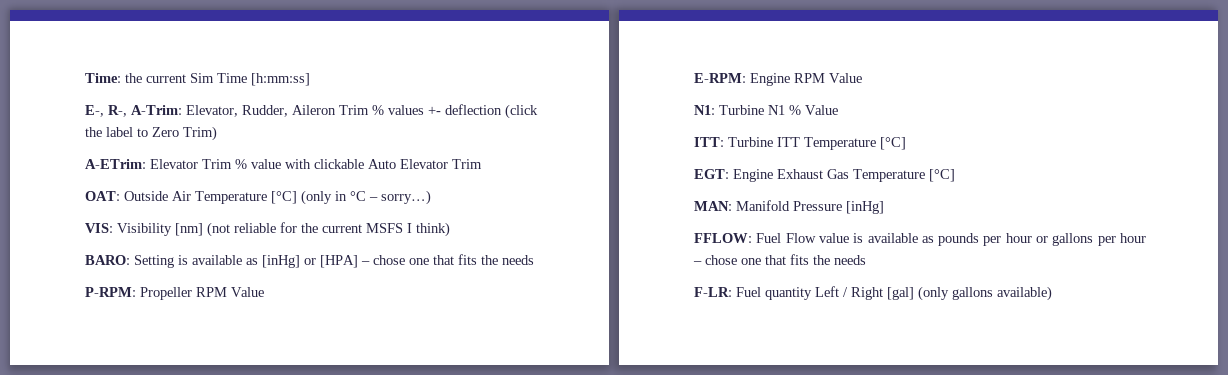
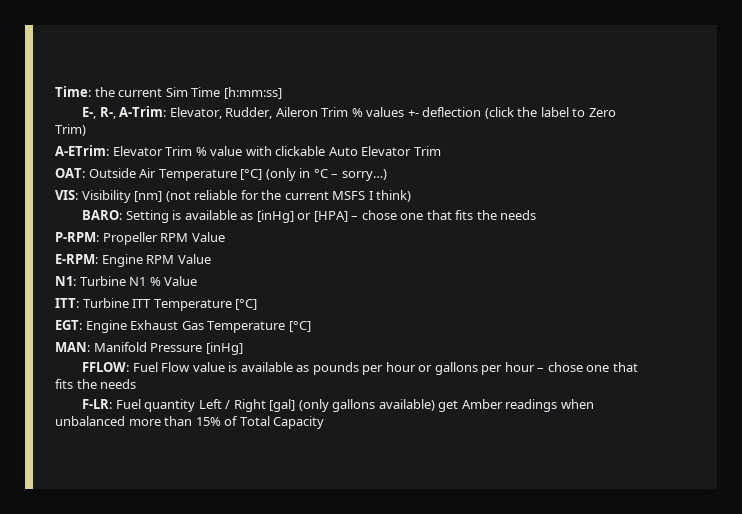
- F-LR: Fuel quantity Left / Right [gal] (only gallons available)
+ F-LR: Fuel quantity Left / Right [gal] (only gallons available) get Amber readings when unbalanced more than 15% of Total Capacity

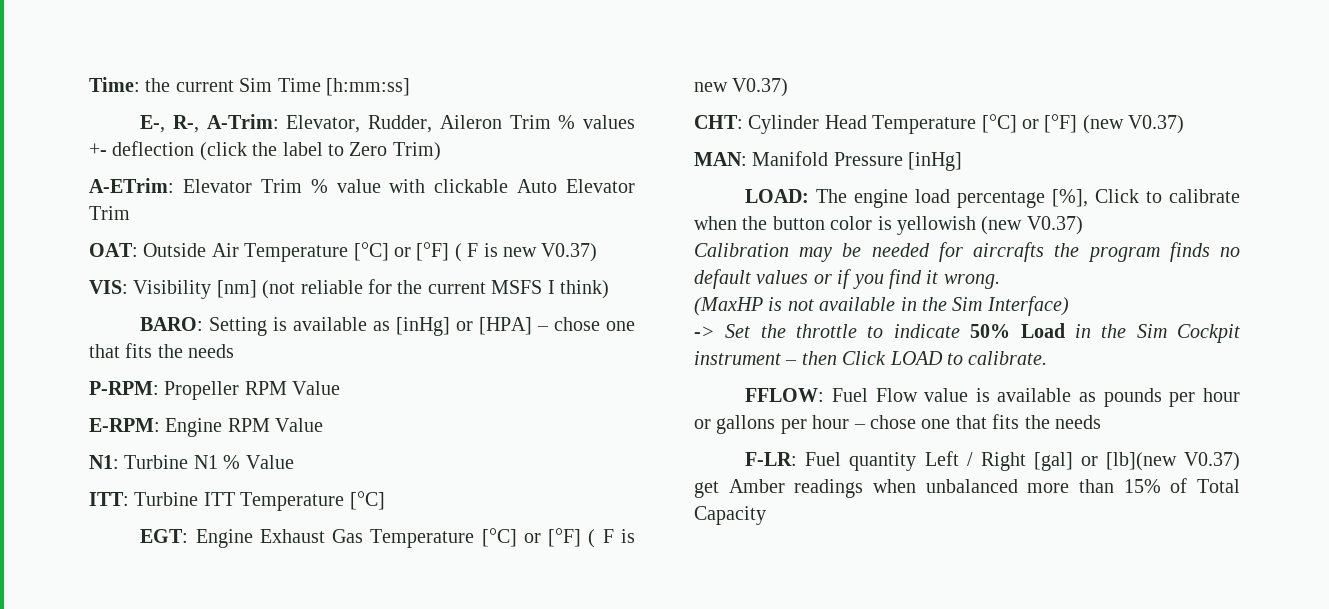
- OAT: Outside Air Temperature [°C] (only in °C – sorry…)
+ OAT: Outside Air Temperature [°C] or [°F] ( F is new V0.37)
- EGT: Engine Exhaust Gas Temperature [°C]
+ EGT: Engine Exhaust Gas Temperature [°C] or [°F] ( F is new V0.37)
+ CHT: Cylinder Head Temperature [°C] or [°F] (new V0.37)
  MAN: Manifold Pressure [inHg]
+ LOAD: The engine load percentage [%], Click to calibrate when the button color is yellowish (new V0.37)
+ Calibration may be needed for aircrafts the program finds no default values or if you find it wrong.
+ (MaxHP is not available in the Sim Interface)
+ -> Set the throttle to indicate 50% Load in the Sim Cockpit instrument – then Click LOAD to calibrate.
- F-LR: Fuel quantity Left / Right [gal] (only gallons available) get Amber readings when unbalanced more than 15% of Total Capacity
+ F-LR: Fuel quantity Left / Right [gal] or [lb](new V0.37) get Amber readings when unbalanced more than 15% of Total Capacity

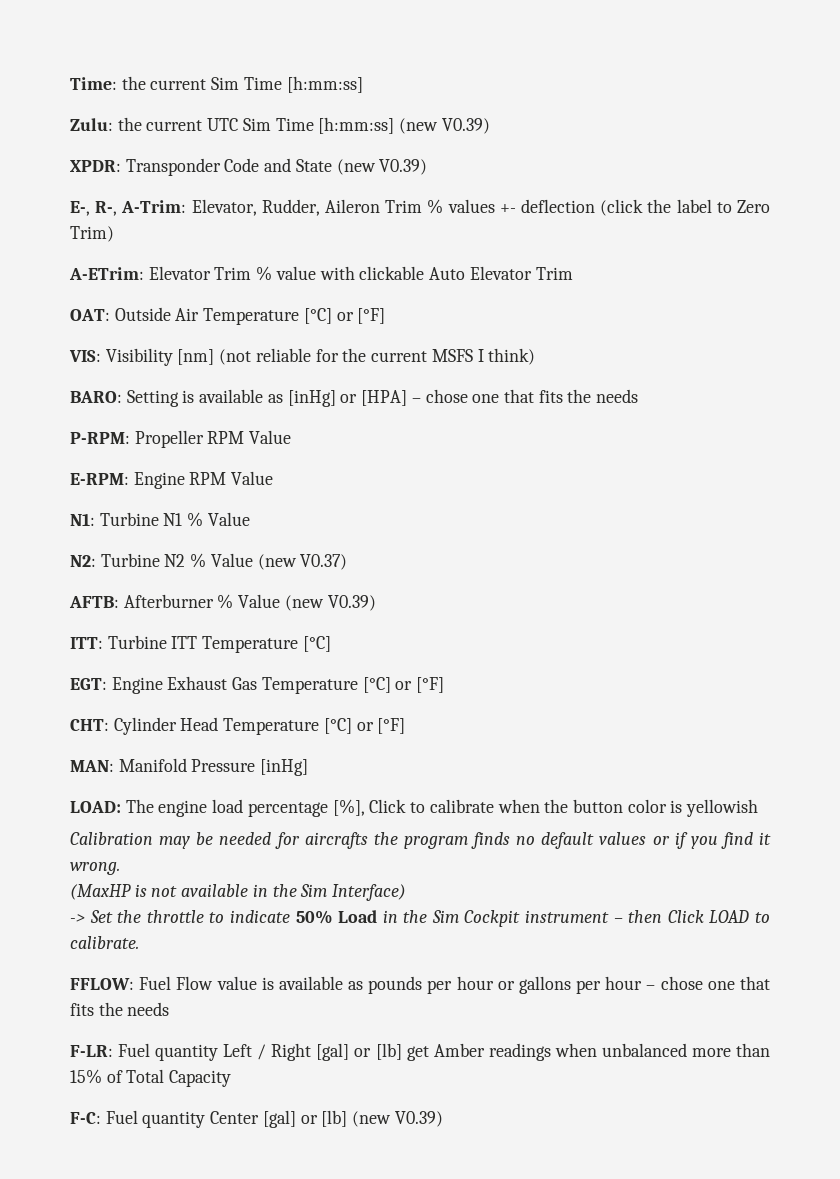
+ Zulu: the current UTC Sim Time [h:mm:ss] (new V0.39)
+ XPDR: Transponder Code and State (new V0.39)
- OAT: Outside Air Temperature [°C] or [°F] ( F is new V0.37)
+ OAT: Outside Air Temperature [°C] or [°F]
+ N2: Turbine N2 % Value (new V0.37)
+ AFTB: Afterburner % Value (new V0.39)
- EGT: Engine Exhaust Gas Temperature [°C] or [°F] ( F is new V0.37)
+ EGT: Engine Exhaust Gas Temperature [°C] or [°F]
- CHT: Cylinder Head Temperature [°C] or [°F] (new V0.37)
+ CHT: Cylinder Head Temperature [°C] or [°F]
- LOAD: The engine load percentage [%], Click to calibrate when the button color is yellowish (new V0.37)
+ LOAD: The engine load percentage [%], Click to calibrate when the button color is yellowish
- F-LR: Fuel quantity Left / Right [gal] or [lb](new V0.37) get Amber readings when unbalanced more than 15% of Total Capacity
+ F-LR: Fuel quantity Left / Right [gal] or [lb] get Amber readings when unbalanced more than 15% of Total Capacity
+ F-C: Fuel quantity Center [gal] or [lb] (new V0.39)

